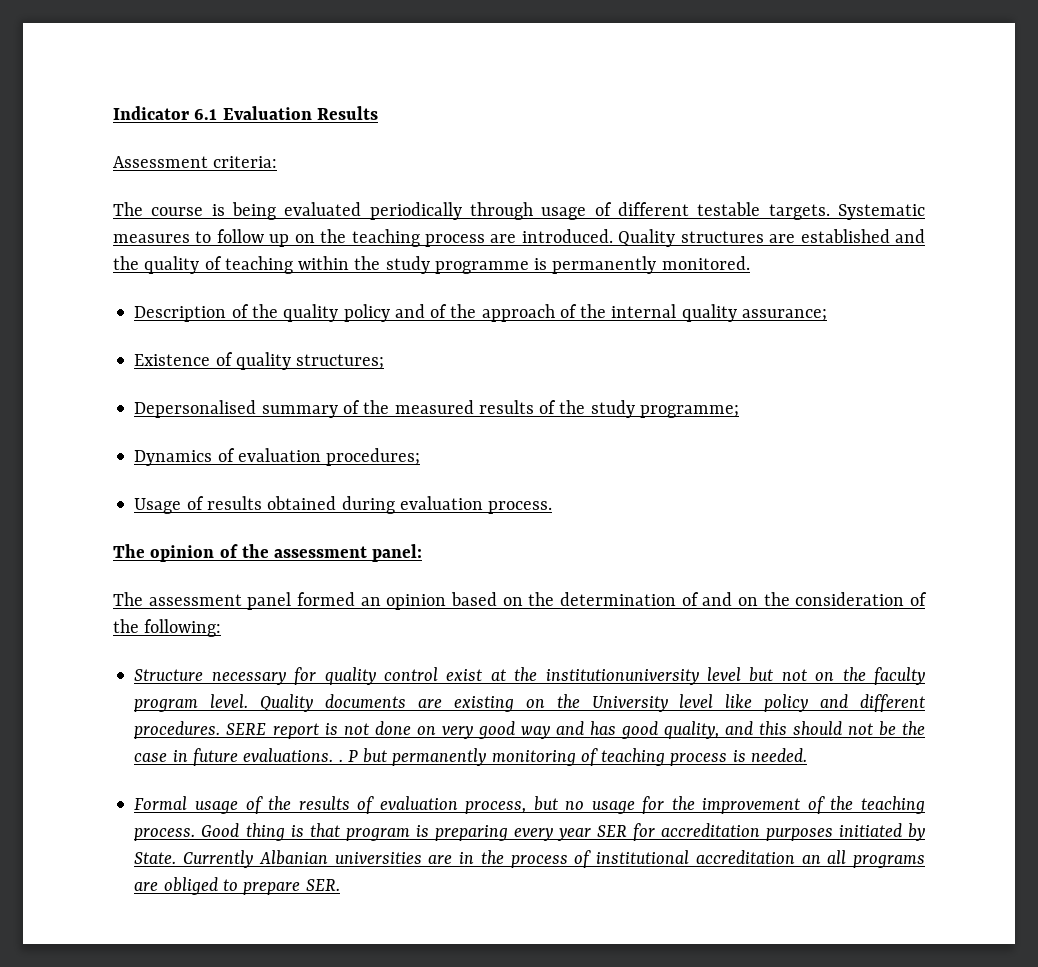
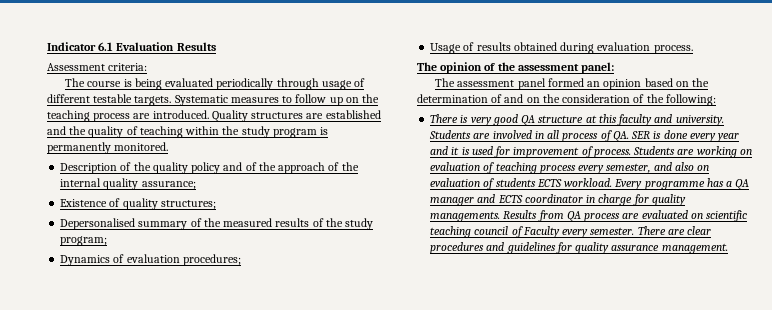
- Quality structures are established and the quality of teaching within the study programme is permanently monitored.
+ Quality structures are established and the quality of teaching within the study program is permanently monitored.
- Depersonalised summary of the measured results of the study programme;
+ Depersonalised summary of the measured results of the study program;
- Structure necessary for quality control exist at the institutionuniversity level but not on the faculty program level. Quality documents are existing on the University level like policy and different procedures. SERE report is not done on very good way and has good quality, and this should not be the case in future evaluations. . P but permanently monitoring of teaching process is needed.
- Formal usage of the results of evaluation process, but no usage for the improvement of the teaching process. Good thing is that program is preparing every year SER for accreditation purposes initiated by State. Currently Albanian universities are in the process of institutional accreditation an all programs are obliged to prepare SER.
+ There is very good QA structure at this faculty and university. Students are involved in all process of QA. SER is done every year and it is used for improvement of process. Students are working on evaluation of teaching process every semester, and also on evaluation of students ECTS workload. Every programme has a QA manager and ECTS coordinator in charge for quality managements. Results from QA process are evaluated on scientific teaching council of Faculty every semester. There are clear procedures and guidelines for quality assurance management.

